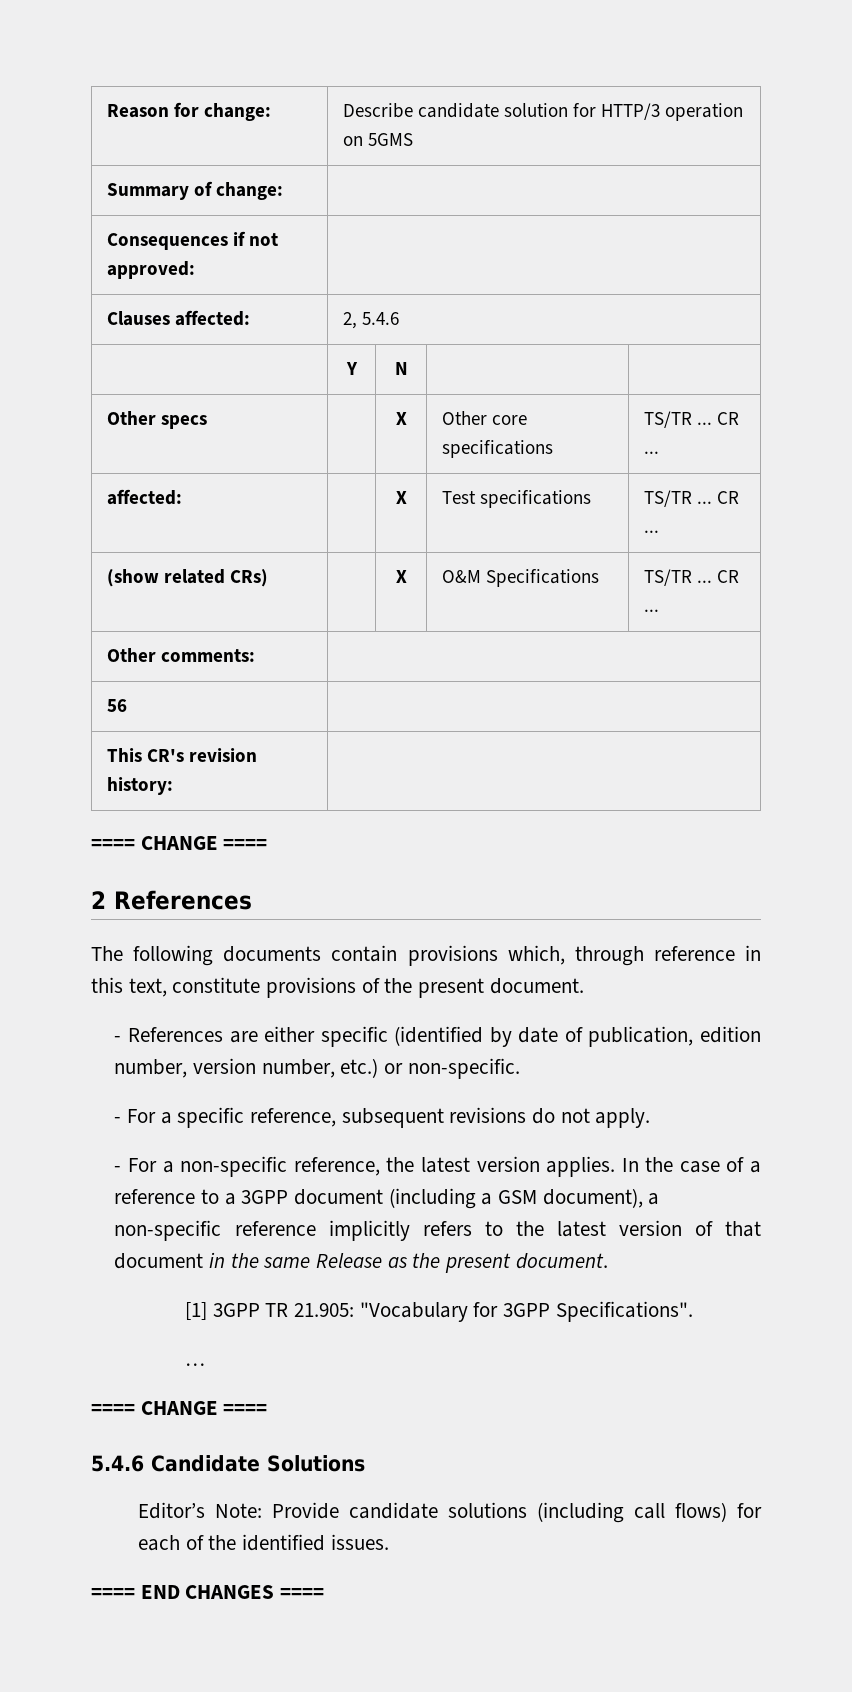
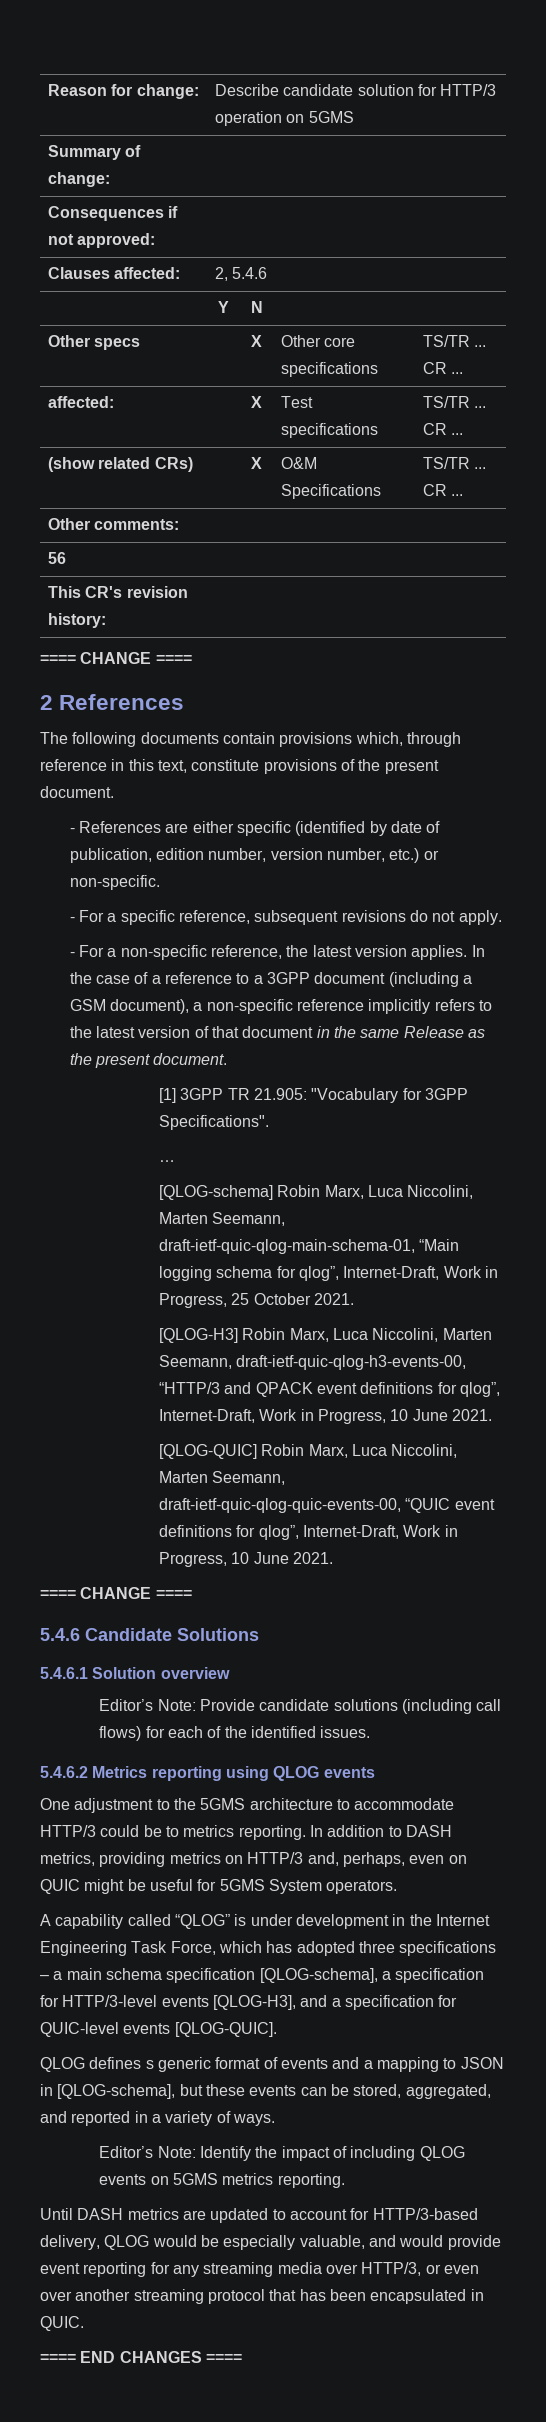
+ [QLOG-schema] Robin Marx, Luca Niccolini, Marten Seemann, draft-ietf-quic-qlog-main-schema-01, “Main logging schema for qlog”, Internet-Draft, Work in Progress, 25 October 2021.
+ [QLOG-H3] Robin Marx, Luca Niccolini, Marten Seemann, draft-ietf-quic-qlog-h3-events-00, “HTTP/3 and QPACK event definitions for qlog”, Internet-Draft, Work in Progress, 10 June 2021.
+ [QLOG-QUIC] Robin Marx, Luca Niccolini, Marten Seemann, draft-ietf-quic-qlog-quic-events-00, “QUIC event definitions for qlog”, Internet-Draft, Work in Progress, 10 June 2021.
+ 5.4.6.1 Solution overview
+ 5.4.6.2 Metrics reporting using QLOG events
+ One adjustment to the 5GMS architecture to accommodate HTTP/3 could be to metrics reporting. In addition to DASH metrics, providing metrics on HTTP/3 and, perhaps, even on QUIC might be useful for 5GMS System operators.
+ A capability called “QLOG” is under development in the Internet Engineering Task Force, which has adopted three specifications – a main schema specification [QLOG-schema], a specification for HTTP/3-level events [QLOG-H3], and a specification for QUIC-level events [QLOG-QUIC].
+ QLOG defines s generic format of events and a mapping to JSON in [QLOG-schema], but these events can be stored, aggregated, and reported in a variety of ways.
+ Editor’s Note: Identify the impact of including QLOG events on 5GMS metrics reporting.
+ Until DASH metrics are updated to account for HTTP/3-based delivery, QLOG would be especially valuable, and would provide event reporting for any streaming media over HTTP/3, or even over another streaming protocol that has been encapsulated in QUIC.

